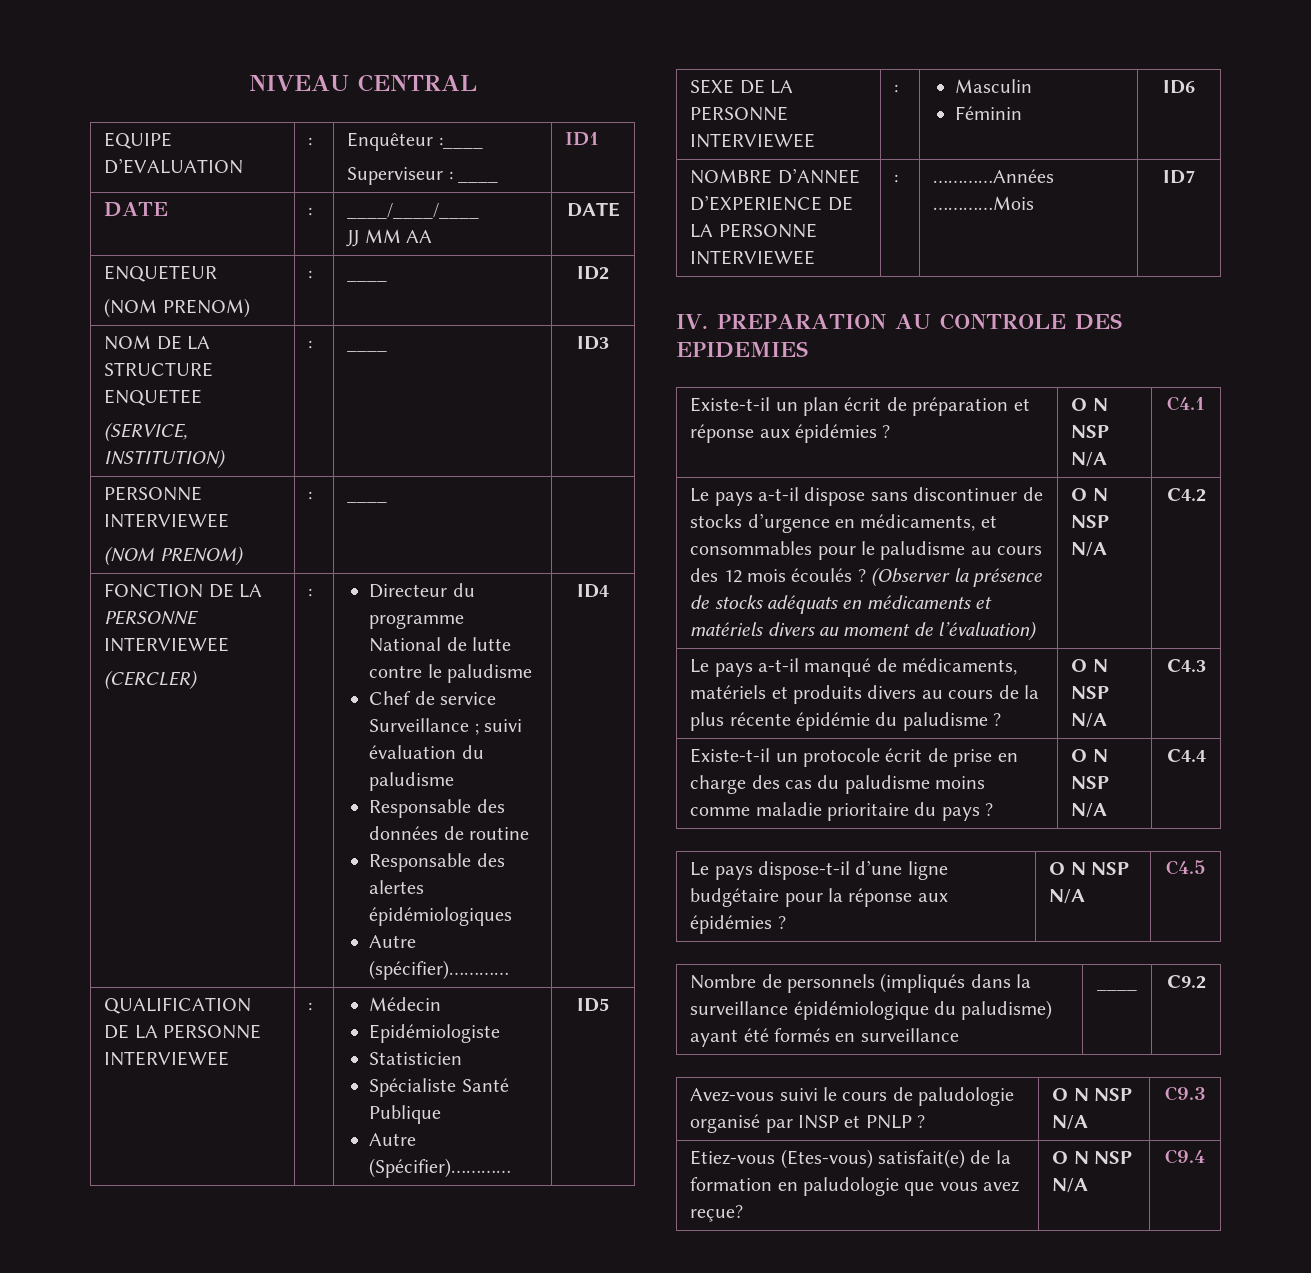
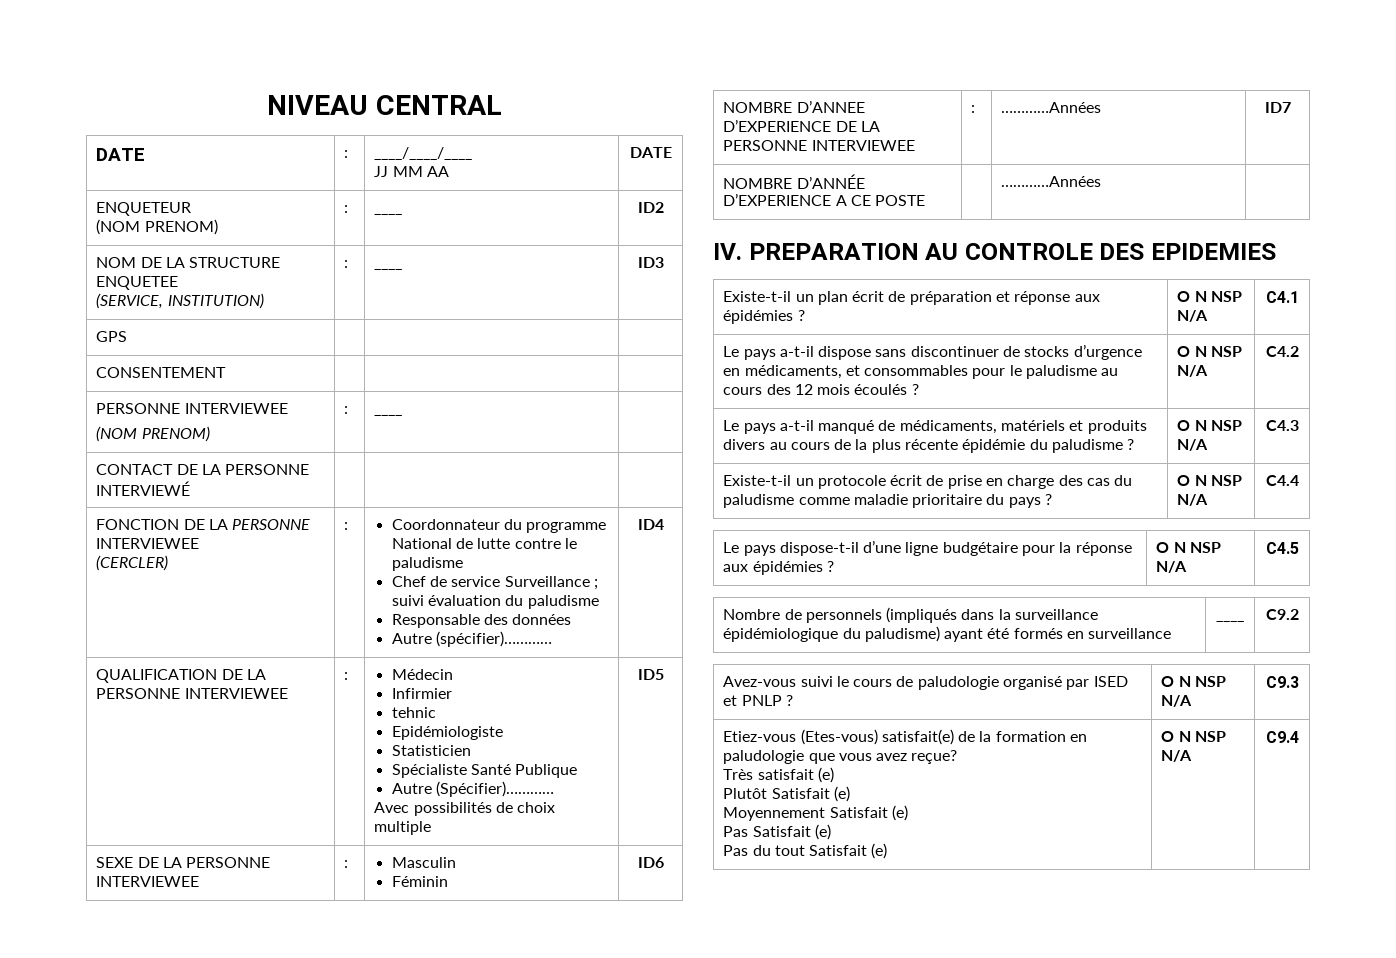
- EQUIPE D’EVALUATION | : | Enquêteur :____
- Superviseur : ____ | ID1
+ GPS | | |
+ CONSENTEMENT | | |
+ CONTACT DE LA PERSONNE INTERVIEWÉ | | |
  FONCTION DE LA PERSONNE INTERVIEWEE
- (CERCLER) | : | Directeur du programme National de lutte contre le paludisme
+ (CERCLER) | : | Coordonnateur du programme National de lutte contre le paludisme
  Chef de service Surveillance ; suivi évaluation du paludisme
- Responsable des données de routine
- Responsable des alertes épidémiologiques
+ Responsable des données
  QUALIFICATION DE LA PERSONNE INTERVIEWEE | : | Médecin
+ Infirmier
+ tehnic
  Epidémiologiste
  Statisticien
  Spécialiste Santé Publique
- Autre (Spécifier)………… | ID5
+ Autre (Spécifier)…………
+ Avec possibilités de choix multiple | ID5
- NOMBRE D’ANNEE D’EXPERIENCE DE LA PERSONNE INTERVIEWEE | : | …………Années …………Mois | ID7
+ NOMBRE D’ANNEE D’EXPERIENCE DE LA PERSONNE INTERVIEWEE | : | …………Années | ID7
+ NOMBRE D’ANNÉE D’EXPERIENCE A CE POSTE | | …………Années |
- (Observer la présence de stocks adéquats en médicaments et matériels divers au moment de l’évaluation)
- Existe-t-il un protocole écrit de prise en charge des cas du paludisme moins comme maladie prioritaire du pays ? | O N NSP N/A | C4.4
+ Existe-t-il un protocole écrit de prise en charge des cas du paludisme comme maladie prioritaire du pays ? | O N NSP N/A | C4.4
- Avez-vous suivi le cours de paludologie organisé par INSP et PNLP ? | O N NSP N/A | C9.3
+ Avez-vous suivi le cours de paludologie organisé par ISED et PNLP ? | O N NSP N/A | C9.3
- Etiez-vous (Etes-vous) satisfait(e) de la formation en paludologie que vous avez reçue? | O N NSP N/A | C9.4
+ Etiez-vous (Etes-vous) satisfait(e) de la formation en paludologie que vous avez reçue?
+ Très satisfait (e)
+ Plutôt Satisfait (e)
+ Moyennement Satisfait (e)
+ Pas Satisfait (e)
+ Pas du tout Satisfait (e) | O N NSP N/A | C9.4

